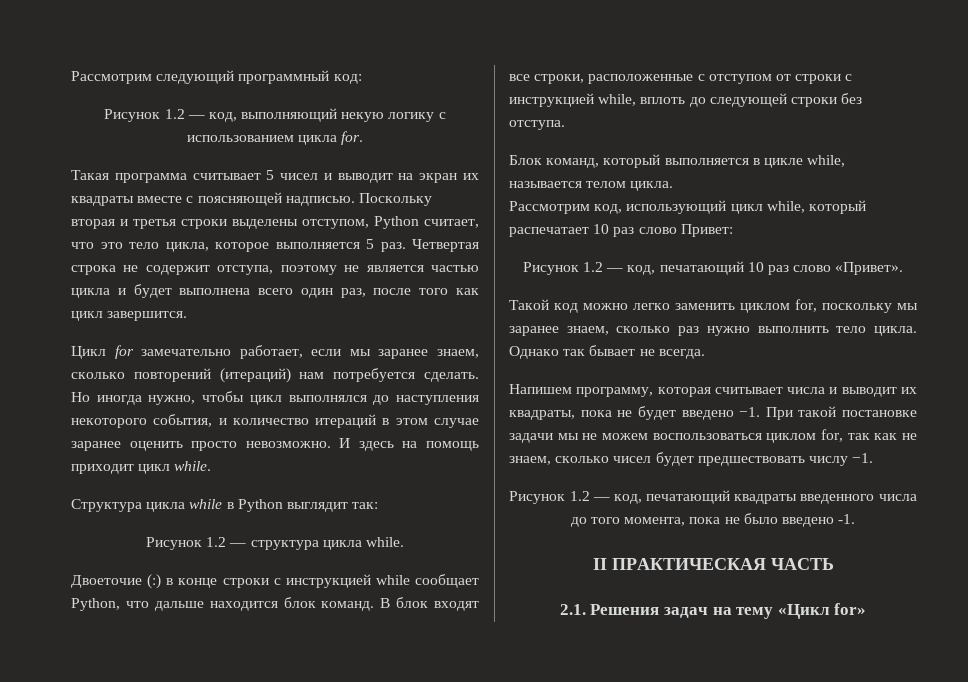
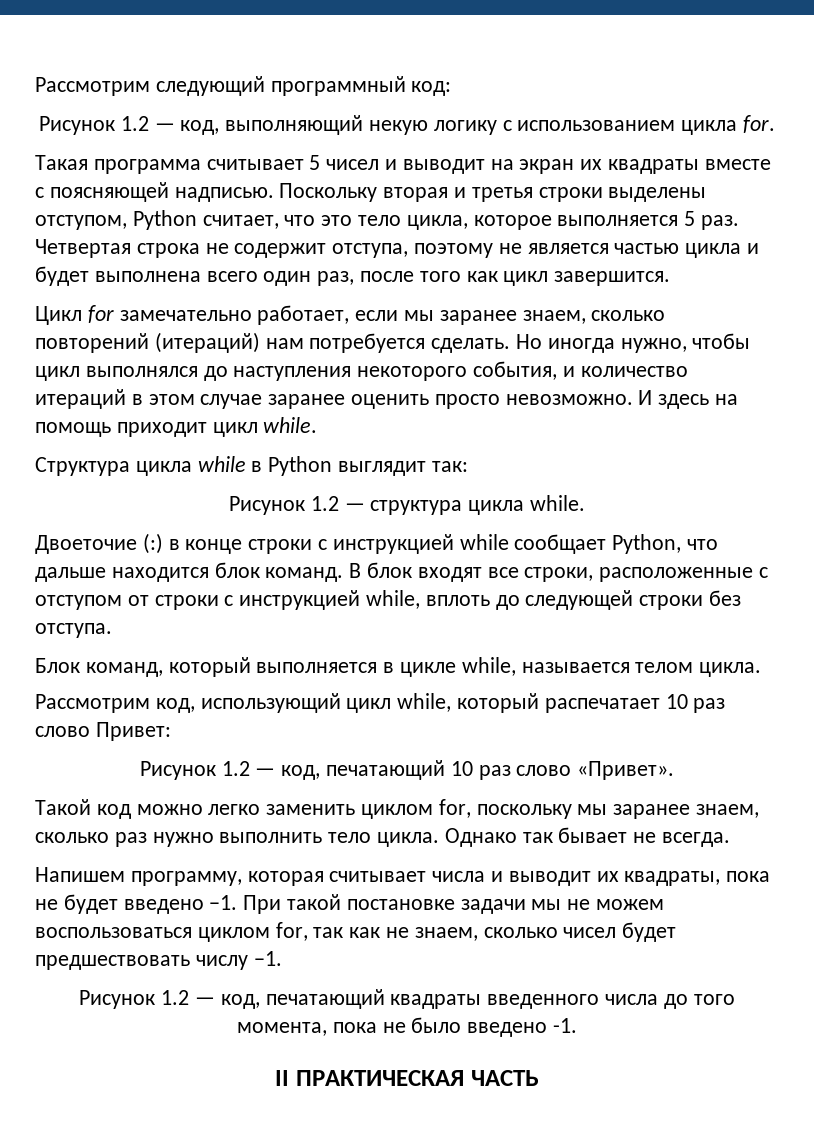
- 2.1. Решения задач на тему «Цикл for»

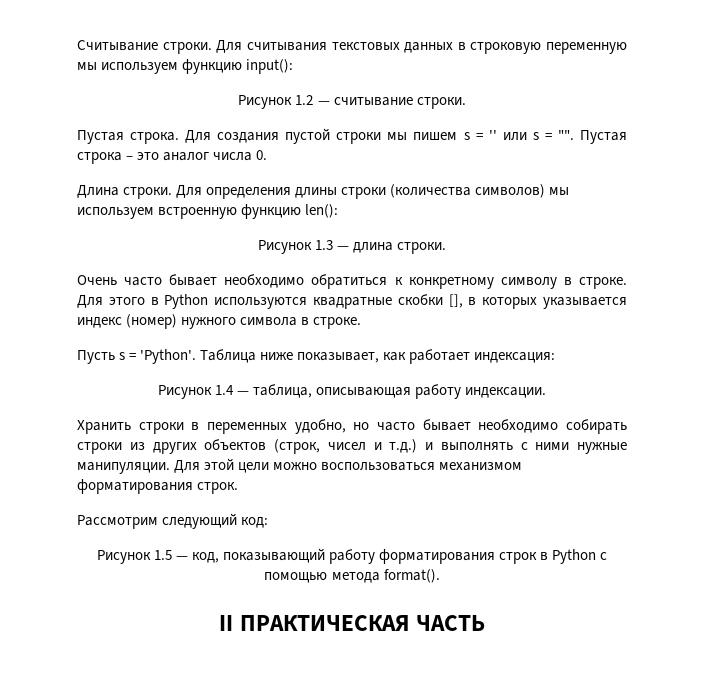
- Рассмотрим следующий программный код:
- Рисунок 1.2 — код, выполняющий некую логику с использованием цикла for.
- Такая программа считывает 5 чисел и выводит на экран их квадраты вместе с поясняющей надписью. Поскольку вторая и третья строки выделены отступом, Python считает, что это тело цикла, которое выполняется 5 раз. Четвертая строка не содержит отступа, поэтому не является частью цикла и будет выполнена всего один раз, после того как цикл завершится.
- Цикл for замечательно работает, если мы заранее знаем, сколько повторений (итераций) нам потребуется сделать. Но иногда нужно, чтобы цикл выполнялся до наступления некоторого события, и количество итераций в этом случае заранее оценить просто невозможно. И здесь на помощь приходит цикл while.
- Структура цикла while в Python выглядит так:
- Рисунок 1.2 — структура цикла while.
- Двоеточие (:) в конце строки с инструкцией while сообщает Python, что дальше находится блок команд. В блок входят все строки, расположенные с отступом от строки с инструкцией while, вплоть до следующей строки без отступа.
- Блок команд, который выполняется в цикле while, называется телом цикла.
- Рассмотрим код, использующий цикл while, который распечатает 10 раз слово Привет:
- Рисунок 1.2 — код, печатающий 10 раз слово «Привет».
- Такой код можно легко заменить циклом for, поскольку мы заранее знаем, сколько раз нужно выполнить тело цикла. Однако так бывает не всегда.
- Напишем программу, которая считывает числа и выводит их квадраты, пока не будет введено −1. При такой постановке задачи мы не можем воспользоваться циклом for, так как не знаем, сколько чисел будет предшествовать числу −1.
- Рисунок 1.2 — код, печатающий квадраты введенного числа до того момента, пока не было введено -1.
+ Считывание строки. Для считывания текстовых данных в строковую переменную мы используем функцию input():
+ Рисунок 1.2 — считывание строки.
+ Пустая строка. Для создания пустой строки мы пишем s = '' или s = "". Пустая строка – это аналог числа 0.
+ Длина строки. Для определения длины строки (количества символов) мы используем встроенную функцию len():
+ Рисунок 1.3 — длина строки.
+ Очень часто бывает необходимо обратиться к конкретному символу в строке. Для этого в Python используются квадратные скобки [], в которых указывается индекс (номер) нужного символа в строке.
+ Пусть s = 'Python'. Таблица ниже показывает, как работает индексация:
+ Рисунок 1.4 — таблица, описывающая работу индексации.
+ Хранить строки в переменных удобно, но часто бывает необходимо собирать строки из других объектов (строк, чисел и т.д.) и выполнять с ними нужные манипуляции. Для этой цели можно воспользоваться механизмом форматирования строк.
+ Рассмотрим следующий код:
+ Рисунок 1.5 — код, показывающий работу форматирования строк в Python с помощью метода format().

